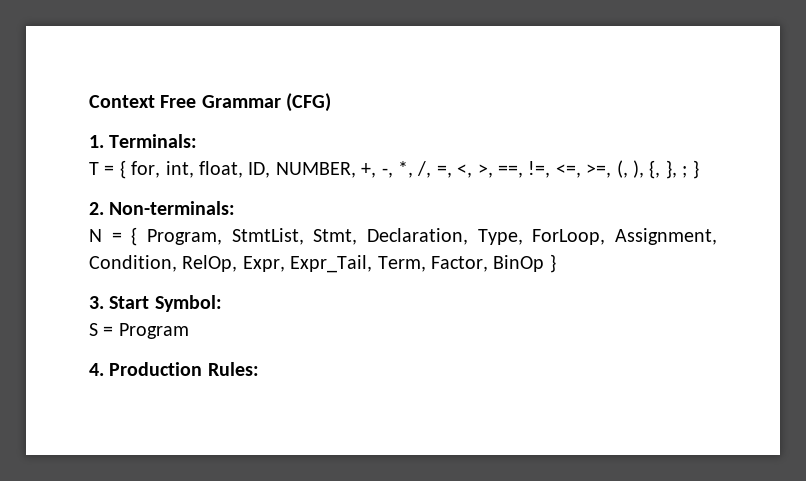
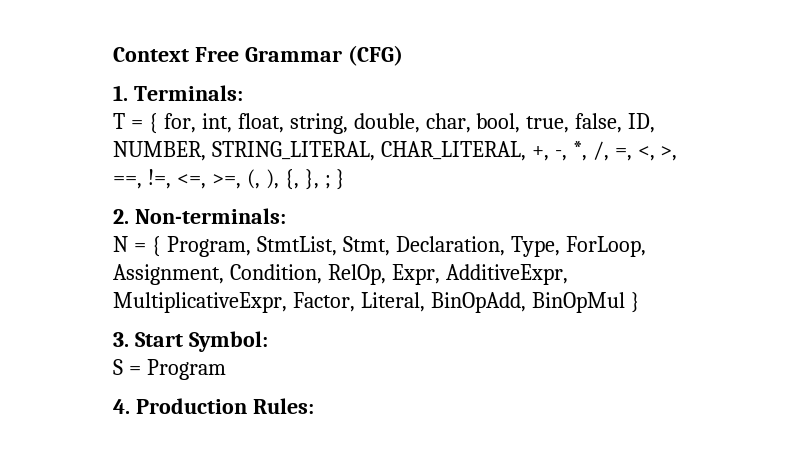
- T = { for, int, float, ID, NUMBER, +, -, *, /, =, <, >, ==, !=, <=, >=, (, ), {, }, ; }
+ T = { for, int, float, string, double, char, bool, true, false, ID, NUMBER, STRING_LITERAL, CHAR_LITERAL, +, -, *, /, =, <, >, ==, !=, <=, >=, (, ), {, }, ; }
- N = { Program, StmtList, Stmt, Declaration, Type, ForLoop, Assignment, Condition, RelOp, Expr, Expr_Tail, Term, Factor, BinOp }
+ N = { Program, StmtList, Stmt, Declaration, Type, ForLoop, Assignment, Condition, RelOp, Expr, AdditiveExpr, MultiplicativeExpr, Factor, Literal, BinOpAdd, BinOpMul }

